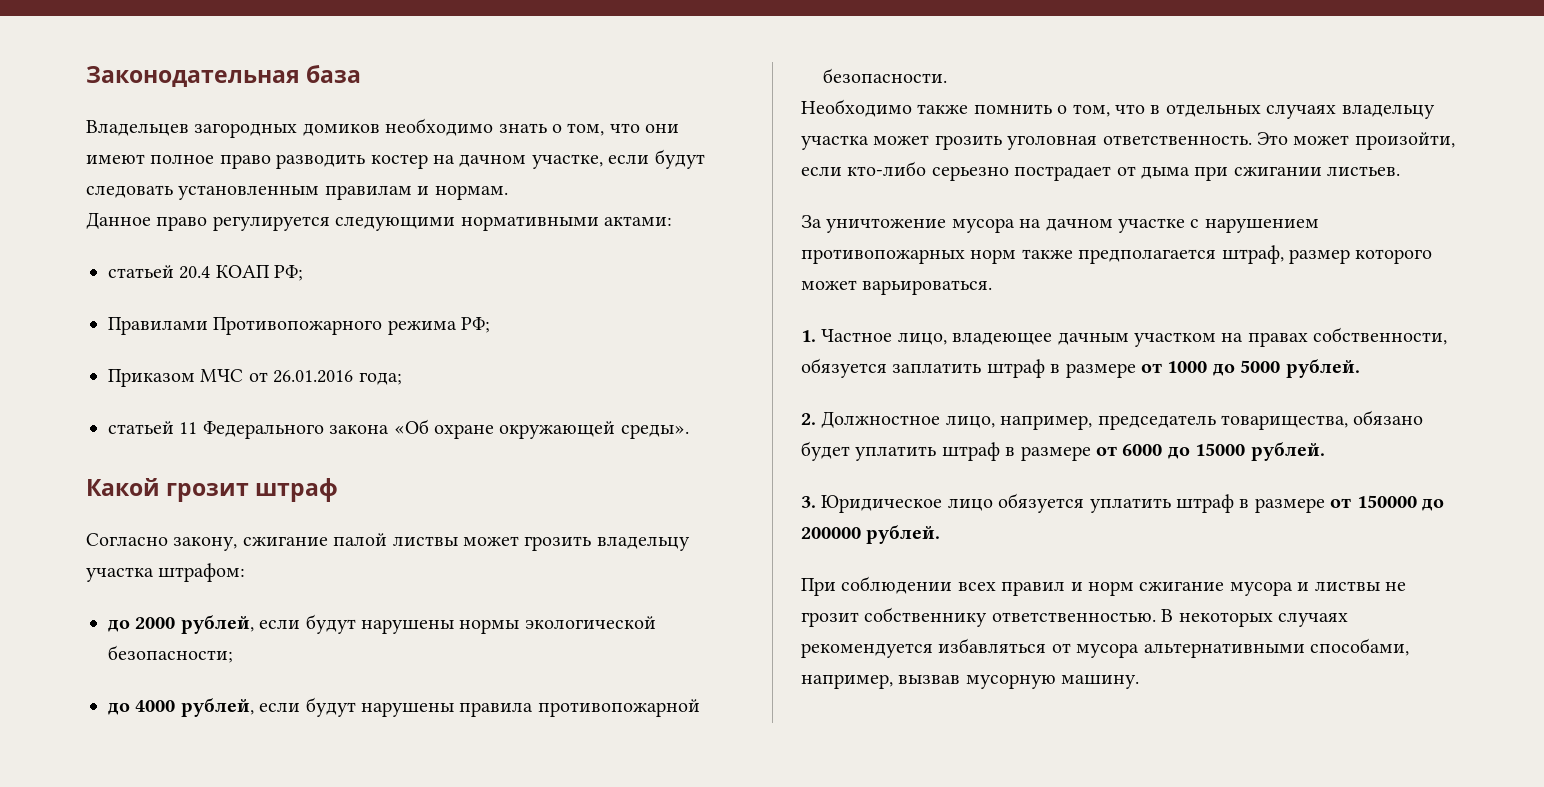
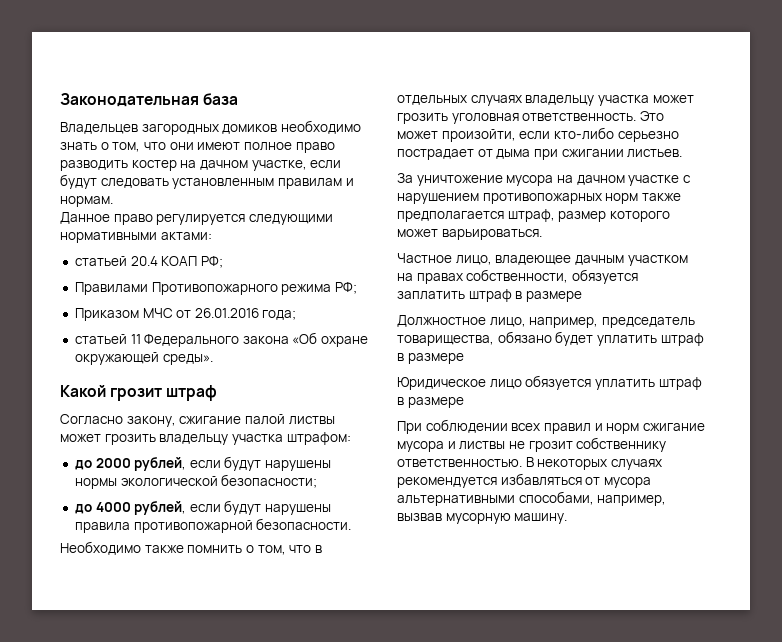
- 1. Частное лицо, владеющее дачным участком на правах собственности, обязуется заплатить штраф в размере от 1000 до 5000 рублей.
- 2. Должностное лицо, например, председатель товарищества, обязано будет уплатить штраф в размере от 6000 до 15000 рублей.
- 3. Юридическое лицо обязуется уплатить штраф в размере от 150000 до 200000 рублей.
+ Частное лицо, владеющее дачным участком на правах собственности, обязуется заплатить штраф в размере
+ Должностное лицо, например, председатель товарищества, обязано будет уплатить штраф в размере
+ Юридическое лицо обязуется уплатить штраф в размере

